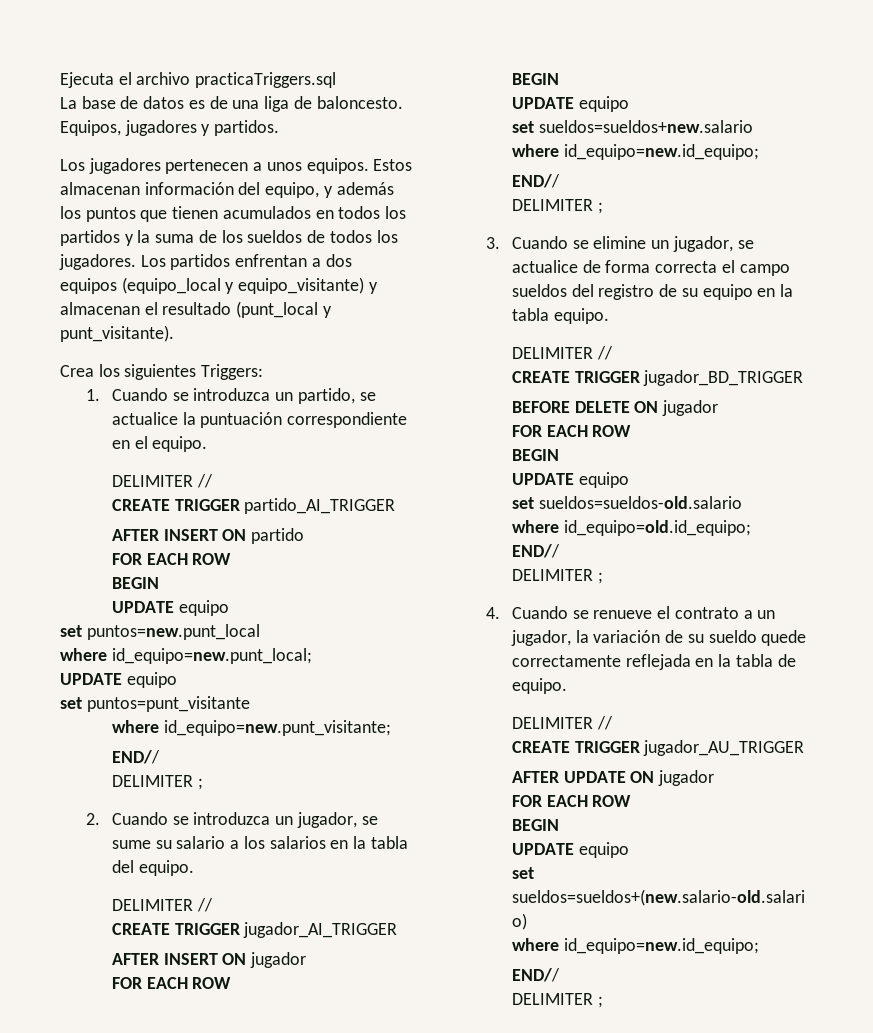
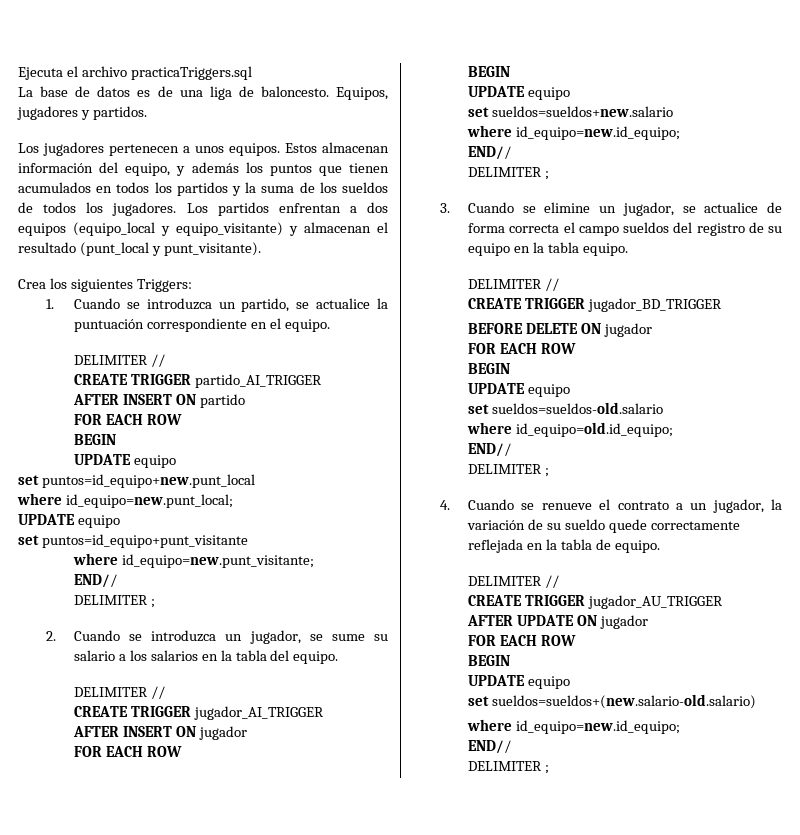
- set puntos=new.punt_local
+ set puntos=id_equipo+new.punt_local
- set puntos=punt_visitante
+ set puntos=id_equipo+punt_visitante

